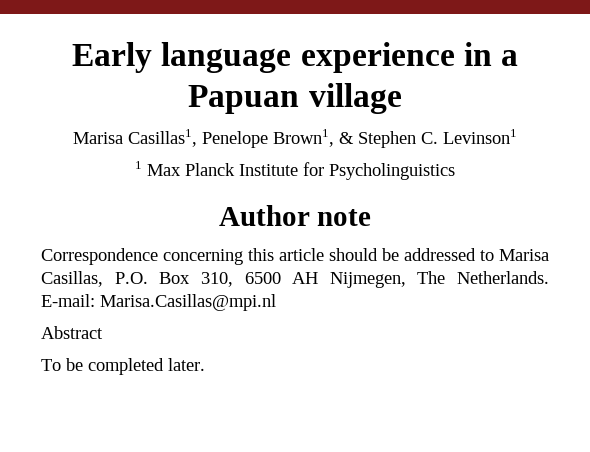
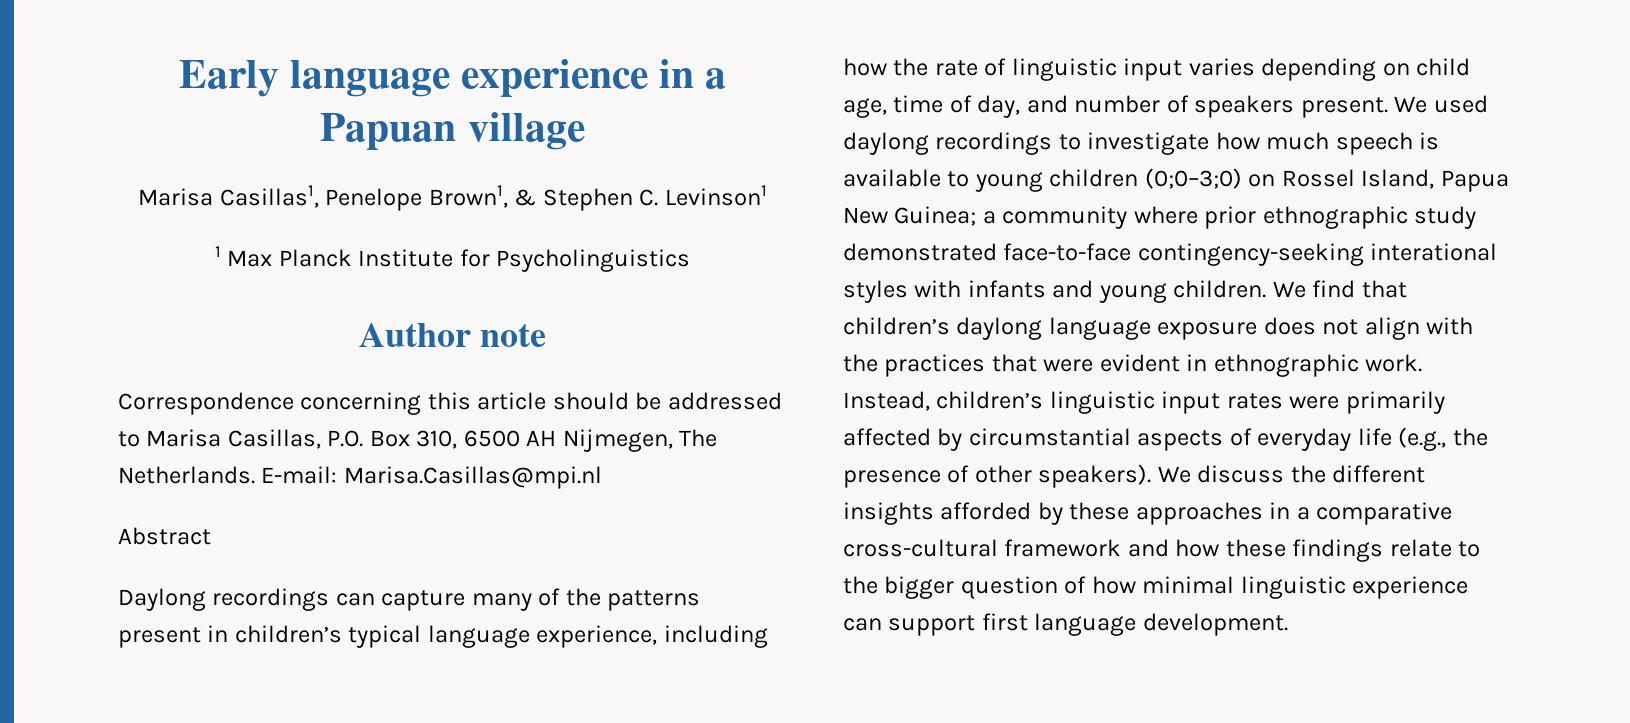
- To be completed later.
+ Daylong recordings can capture many of the patterns present in children’s typical language experience, including how the rate of linguistic input varies depending on child age, time of day, and number of speakers present. We used daylong recordings to investigate how much speech is available to young children (0;0–3;0) on Rossel Island, Papua New Guinea; a community where prior ethnographic study demonstrated face-to-face contingency-seeking interational styles with infants and young children. We find that children’s daylong language exposure does not align with the practices that were evident in ethnographic work. Instead, children’s linguistic input rates were primarily affected by circumstantial aspects of everyday life (e.g., the presence of other speakers). We discuss the different insights afforded by these approaches in a comparative cross-cultural framework and how these findings relate to the bigger question of how minimal linguistic experience can support first language development.

